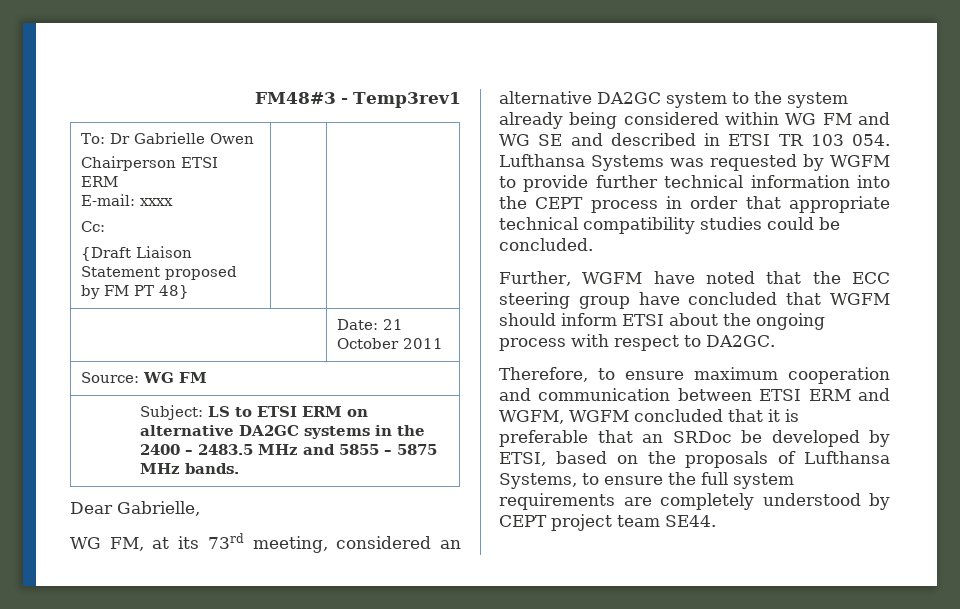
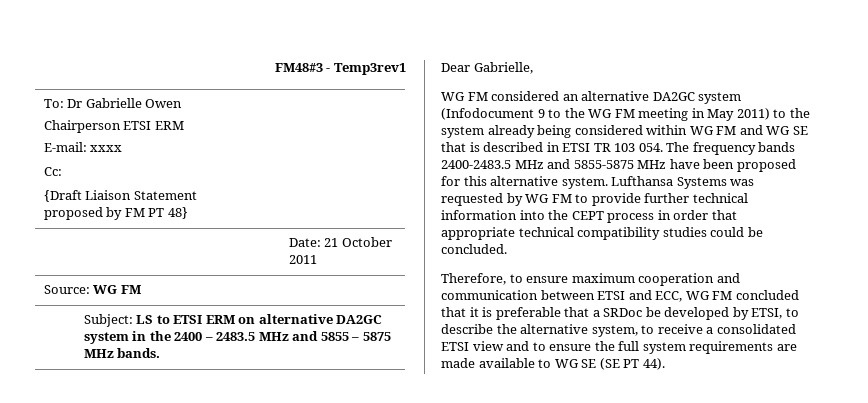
- Subject: LS to ETSI ERM on alternative DA2GC systems in the 2400 – 2483.5 MHz and 5855 – 5875 MHz bands.
+ Subject: LS to ETSI ERM on alternative DA2GC system in the 2400 – 2483.5 MHz and 5855 – 5875 MHz bands.
- WG FM, at its 73rd meeting, considered an alternative DA2GC system to the system already being considered within WG FM and WG SE and described in ETSI TR 103 054. Lufthansa Systems was requested by WGFM to provide further technical information into the CEPT process in order that appropriate technical compatibility studies could be concluded.
+ WG FM considered an alternative DA2GC system (Infodocument 9 to the WG FM meeting in May 2011) to the system already being considered within WG FM and WG SE that is described in ETSI TR 103 054. The frequency bands 2400-2483.5 MHz and 5855-5875 MHz have been proposed for this alternative system. Lufthansa Systems was requested by WG FM to provide further technical information into the CEPT process in order that appropriate technical compatibility studies could be concluded.
- Further, WGFM have noted that the ECC steering group have concluded that WGFM should inform ETSI about the ongoing process with respect to DA2GC.
- Therefore, to ensure maximum cooperation and communication between ETSI ERM and WGFM, WGFM concluded that it is preferable that an SRDoc be developed by ETSI, based on the proposals of Lufthansa Systems, to ensure the full system requirements are completely understood by CEPT project team SE44.
+ Therefore, to ensure maximum cooperation and communication between ETSI and ECC, WG FM concluded that it is preferable that a SRDoc be developed by ETSI, to describe the alternative system, to receive a consolidated ETSI view and to ensure the full system requirements are made available to WG SE (SE PT 44).

